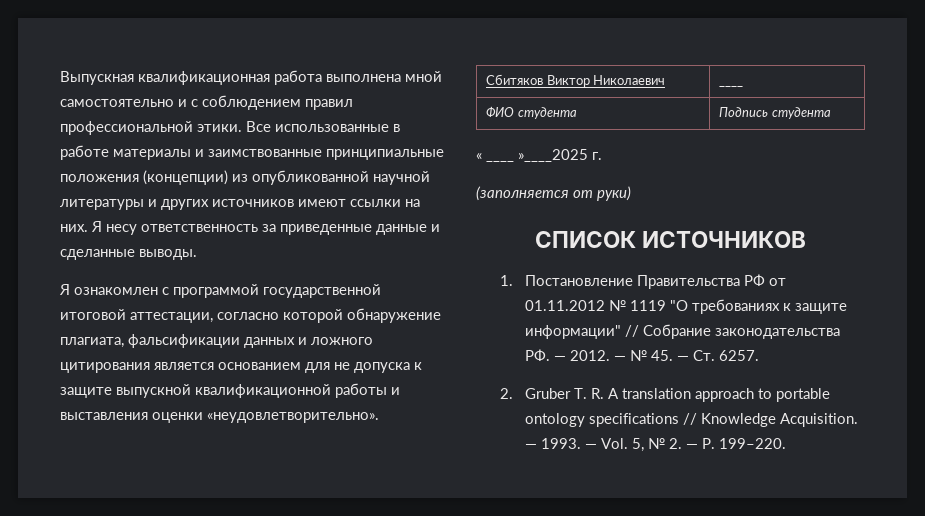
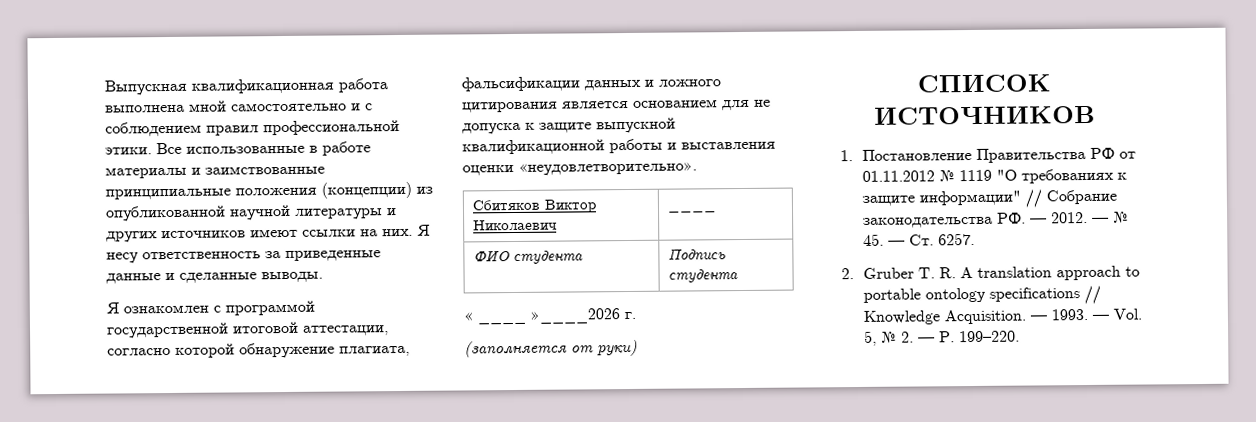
- « ____ »____2025 г.
+ « ____ »____2026 г.

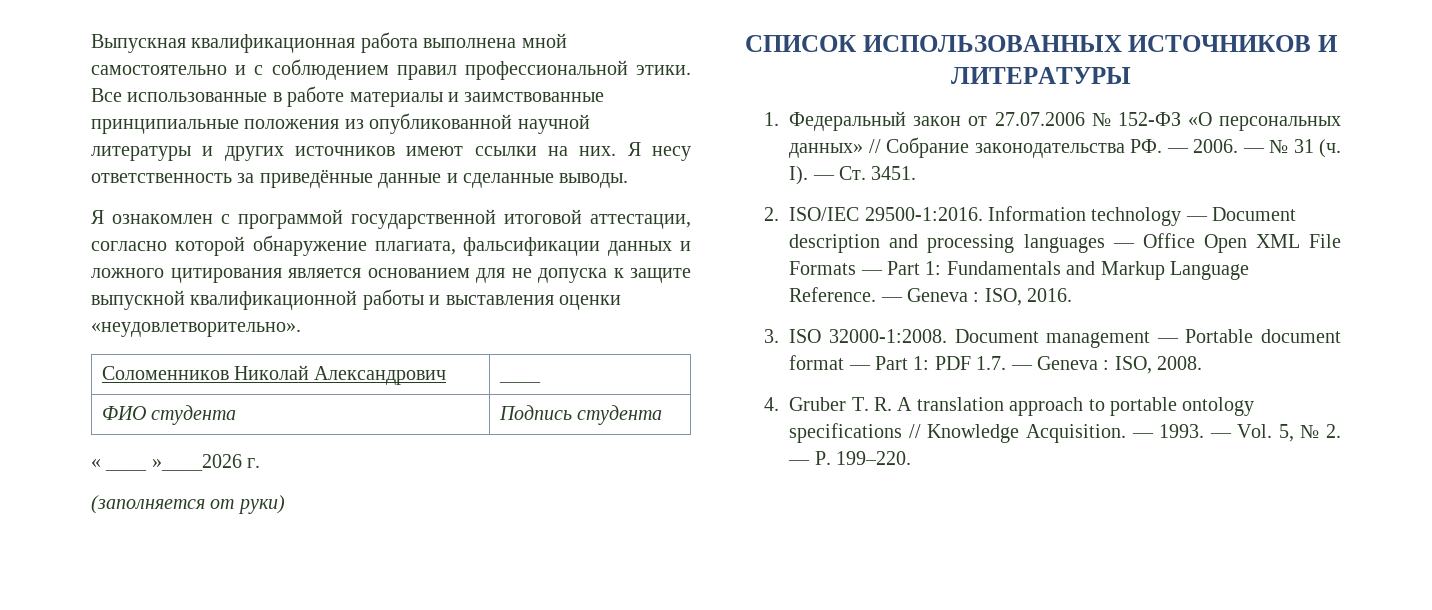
- Все использованные в работе материалы и заимствованные принципиальные положения (концепции) из опубликованной научной литературы и других источников имеют ссылки на них.
+ Все использованные в работе материалы и заимствованные принципиальные положения из опубликованной научной литературы и других источников имеют ссылки на них.
- Я несу ответственность за приведенные данные и сделанные выводы.
+ Я несу ответственность за приведённые данные и сделанные выводы.
- Сбитяков Виктор Николаевич | ____
+ Соломенников Николай Александрович | ____
- СПИСОК ИСТОЧНИКОВ
+ СПИСОК ИСПОЛЬЗОВАННЫХ ИСТОЧНИКОВ И ЛИТЕРАТУРЫ
- 1. Постановление Правительства РФ от 01.11.2012 № 1119 "О требованиях к защите информации" // Собрание законодательства РФ. — 2012.
+ 1. Федеральный закон от 27.07.2006 № 152-ФЗ «О персональных данных» // Собрание законодательства РФ. — 2006.
- — № 45. — Ст. 6257.
- 2. Gruber T. R. A translation approach to portable ontology specifications // Knowledge Acquisition.
+ — № 31 (ч. I). — Ст. 3451.
+ 2. ISO/IEC 29500-1:2016. Information technology — Document description and processing languages — Office Open XML File Formats — Part 1: Fundamentals and Markup Language Reference. — Geneva : ISO, 2016.
+ 3. ISO 32000-1:2008. Document management — Portable document format — Part 1: PDF 1.7. — Geneva : ISO, 2008.
+ 4. Gruber T. R. A translation approach to portable ontology specifications // Knowledge Acquisition.

